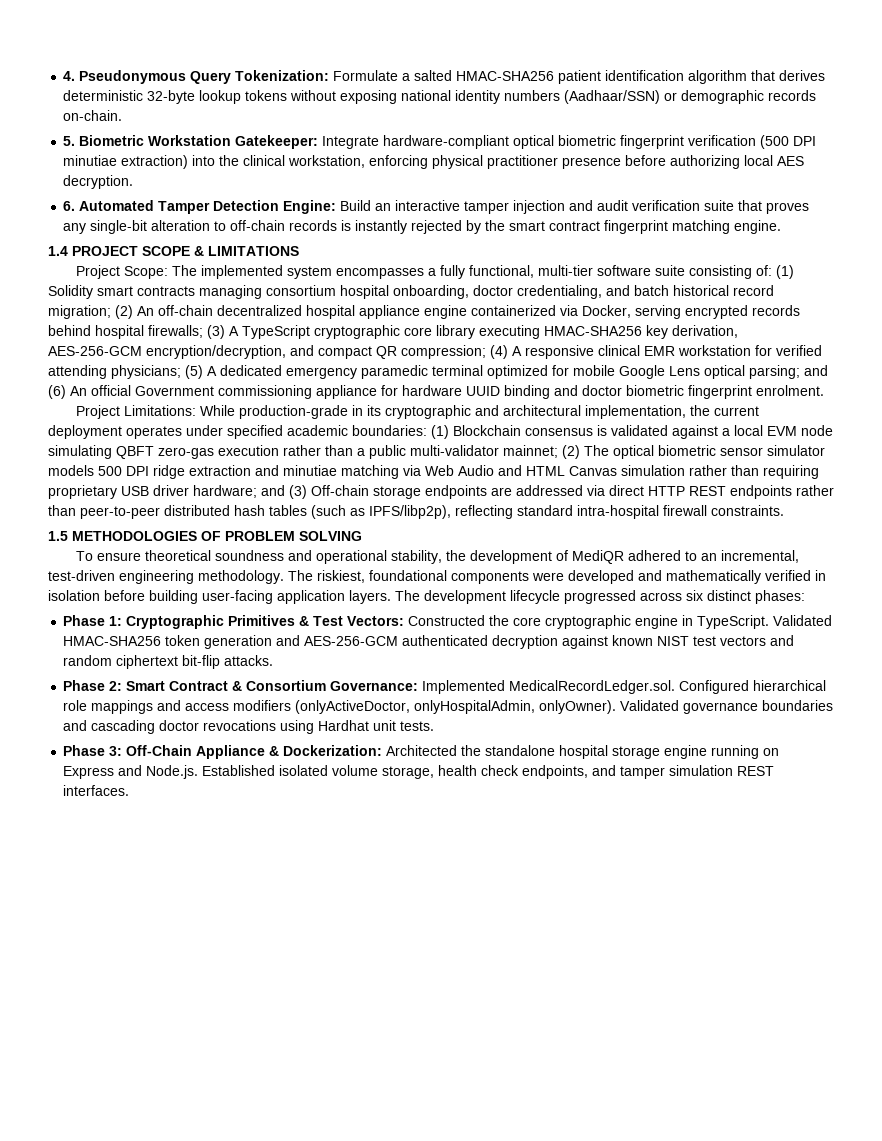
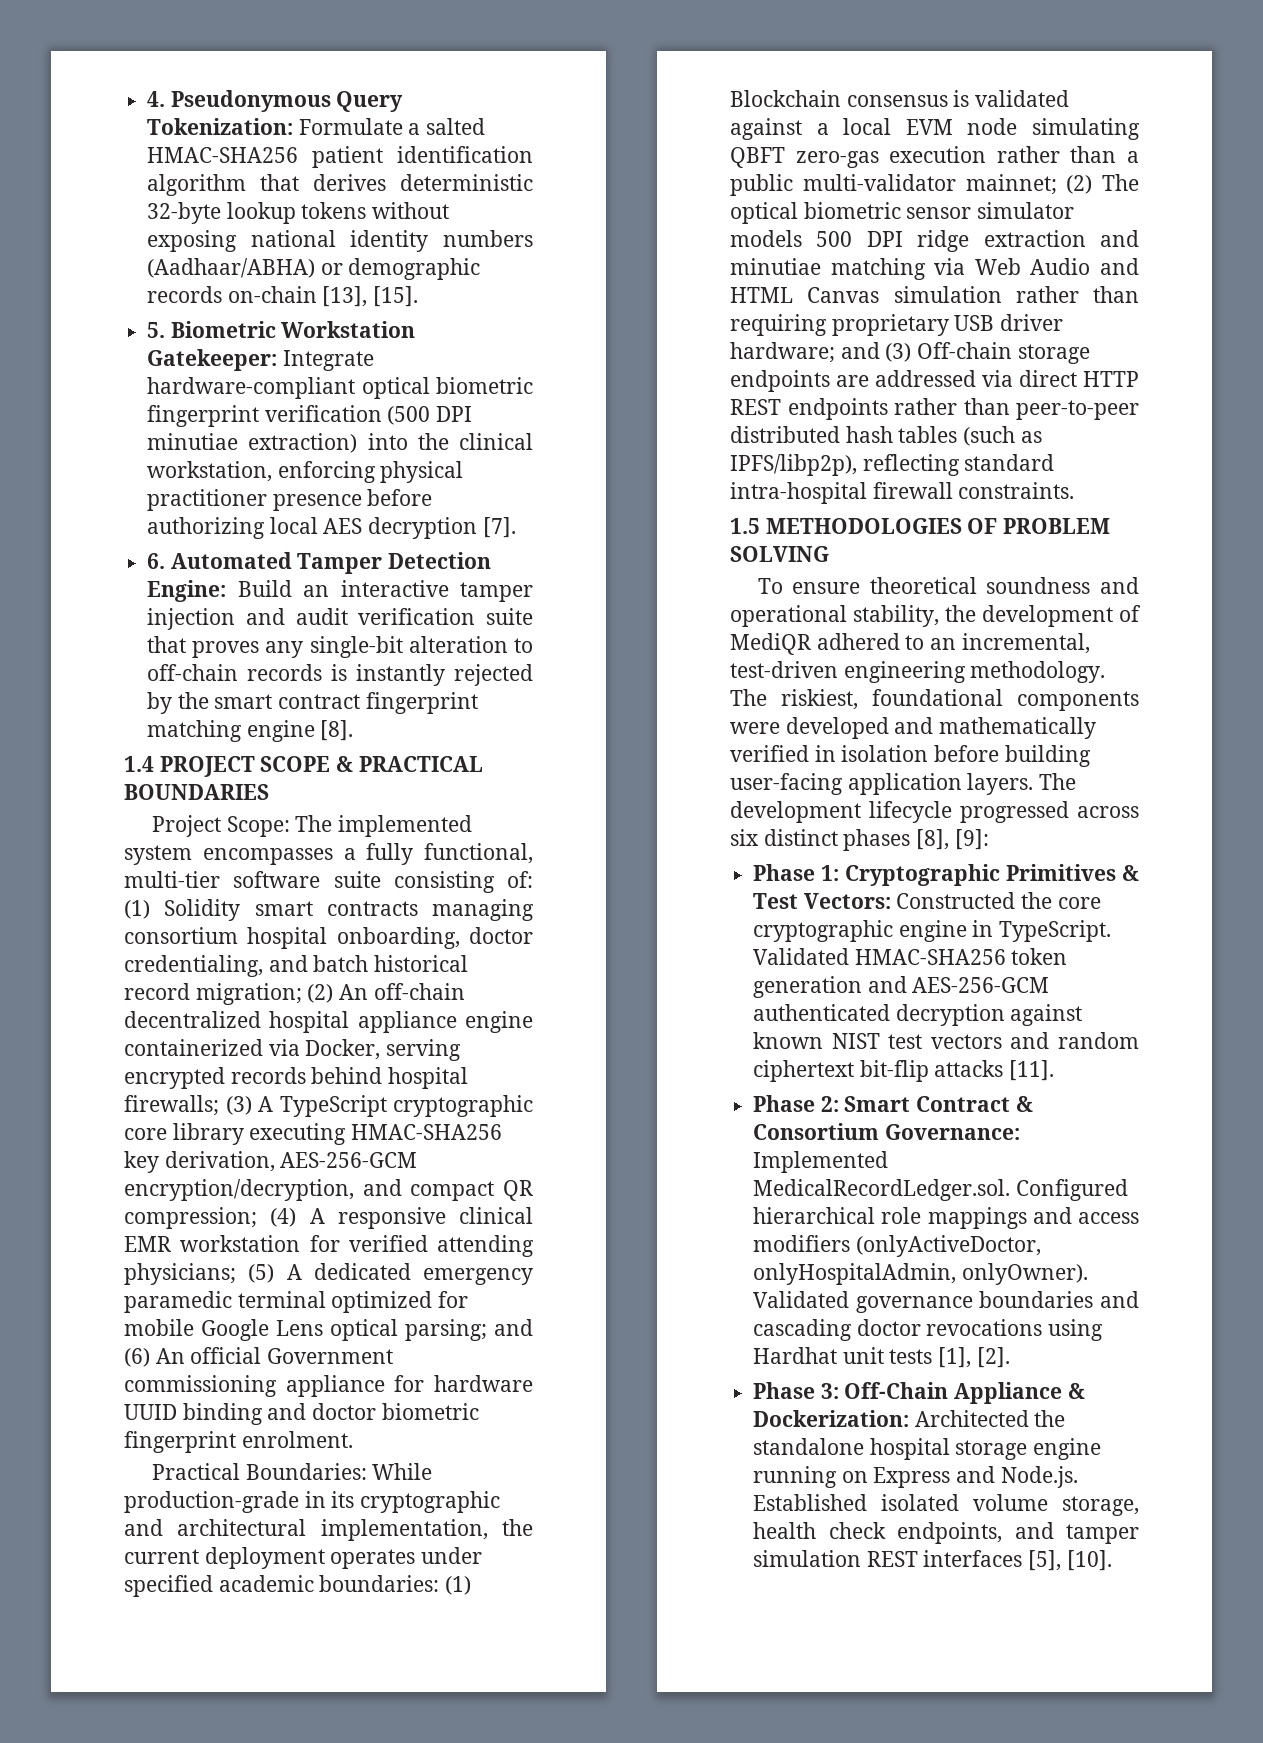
- 4. Pseudonymous Query Tokenization: Formulate a salted HMAC-SHA256 patient identification algorithm that derives deterministic 32-byte lookup tokens without exposing national identity numbers (Aadhaar/SSN) or demographic records on-chain.
+ 4. Pseudonymous Query Tokenization: Formulate a salted HMAC-SHA256 patient identification algorithm that derives deterministic 32-byte lookup tokens without exposing national identity numbers (Aadhaar/ABHA) or demographic records on-chain [13], [15].
- 5. Biometric Workstation Gatekeeper: Integrate hardware-compliant optical biometric fingerprint verification (500 DPI minutiae extraction) into the clinical workstation, enforcing physical practitioner presence before authorizing local AES decryption.
+ 5. Biometric Workstation Gatekeeper: Integrate hardware-compliant optical biometric fingerprint verification (500 DPI minutiae extraction) into the clinical workstation, enforcing physical practitioner presence before authorizing local AES decryption [7].
- 6. Automated Tamper Detection Engine: Build an interactive tamper injection and audit verification suite that proves any single-bit alteration to off-chain records is instantly rejected by the smart contract fingerprint matching engine.
+ 6. Automated Tamper Detection Engine: Build an interactive tamper injection and audit verification suite that proves any single-bit alteration to off-chain records is instantly rejected by the smart contract fingerprint matching engine [8].
- 1.4 PROJECT SCOPE & LIMITATIONS
+ 1.4 PROJECT SCOPE & PRACTICAL BOUNDARIES
- Project Limitations:
+ Practical Boundaries:
- The development lifecycle progressed across six distinct phases:
+ The development lifecycle progressed across six distinct phases [8], [9]:
- Validated HMAC-SHA256 token generation and AES-256-GCM authenticated decryption against known NIST test vectors and random ciphertext bit-flip attacks.
+ Validated HMAC-SHA256 token generation and AES-256-GCM authenticated decryption against known NIST test vectors and random ciphertext bit-flip attacks [11].
- Validated governance boundaries and cascading doctor revocations using Hardhat unit tests.
+ Validated governance boundaries and cascading doctor revocations using Hardhat unit tests [1], [2].
- Phase 3: Off-Chain Appliance & Dockerization: Architected the standalone hospital storage engine running on Express and Node.js. Established isolated volume storage, health check endpoints, and tamper simulation REST interfaces.
+ Phase 3: Off-Chain Appliance & Dockerization: Architected the standalone hospital storage engine running on Express and Node.js. Established isolated volume storage, health check endpoints, and tamper simulation REST interfaces [5], [10].

